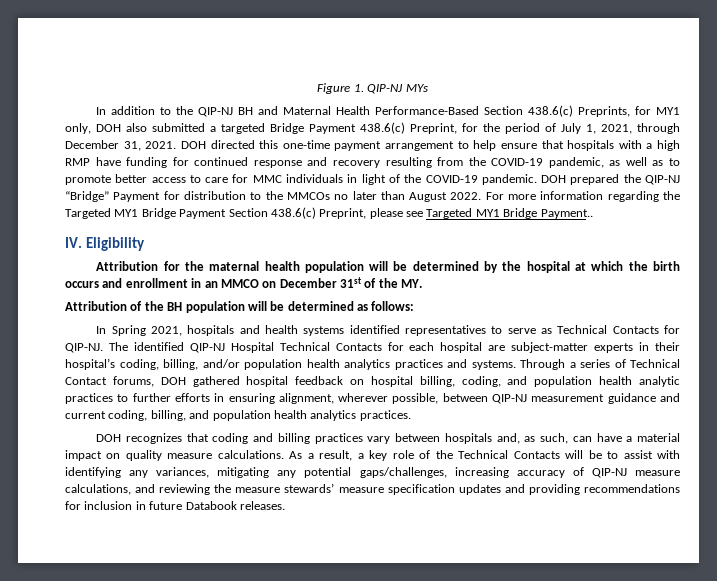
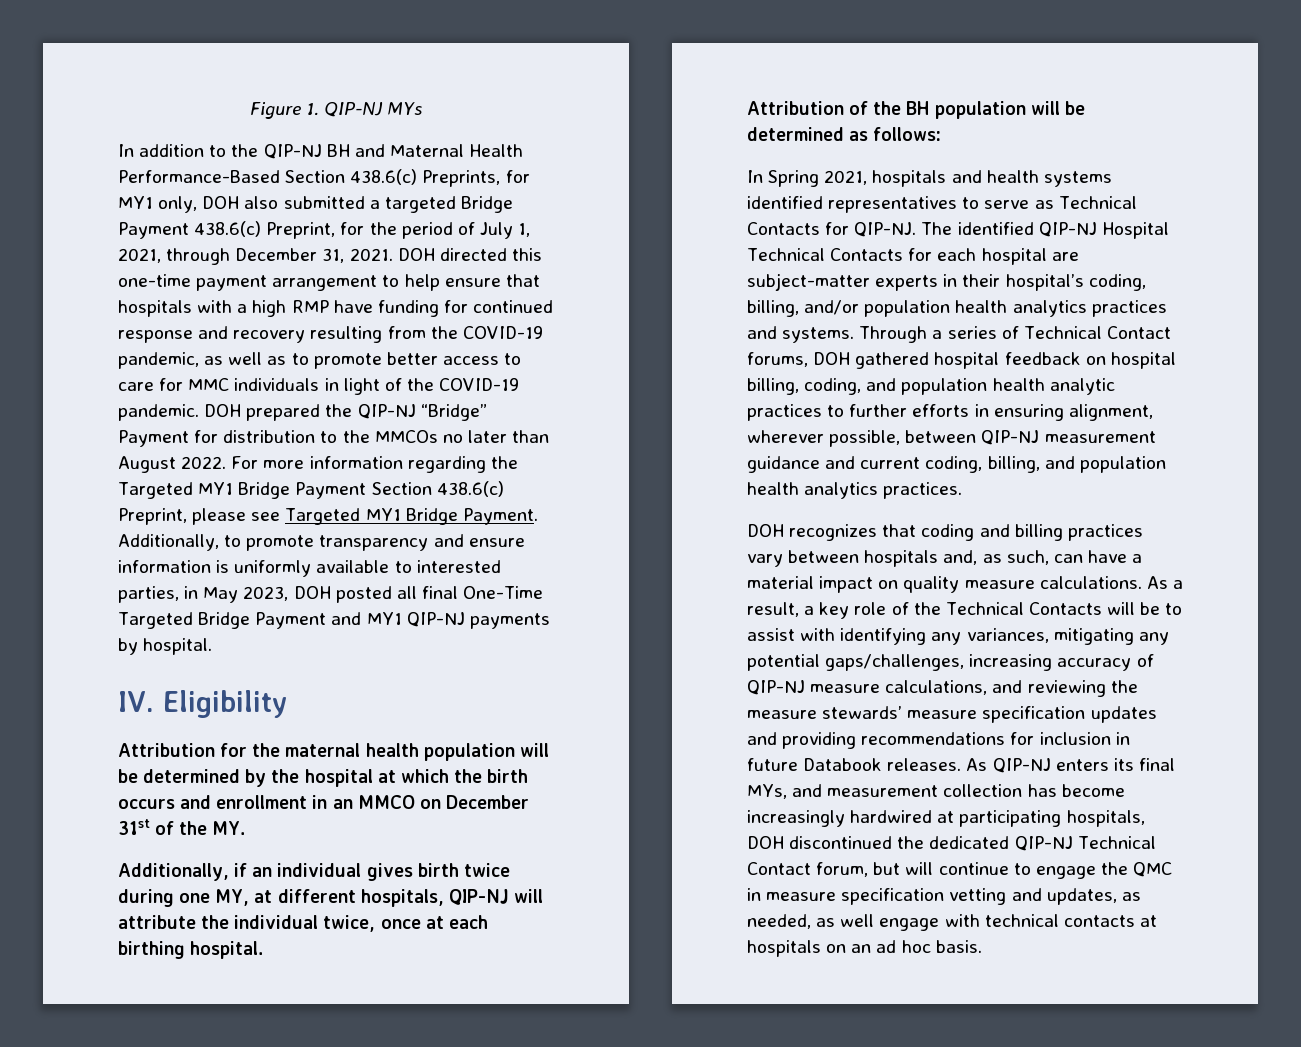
- For more information regarding the Targeted MY1 Bridge Payment Section 438.6(c) Preprint, please see Targeted MY1 Bridge Payment..
+ For more information regarding the Targeted MY1 Bridge Payment Section 438.6(c) Preprint, please see Targeted MY1 Bridge Payment. Additionally, to promote transparency and ensure information is uniformly available to interested parties, in May 2023, DOH posted all final One-Time Targeted Bridge Payment and MY1 QIP-NJ payments by hospital.
+ Additionally, if an individual gives birth twice during one MY, at different hospitals, QIP-NJ will attribute the individual twice, once at each birthing hospital.
+ As QIP-NJ enters its final MYs, and measurement collection has become increasingly hardwired at participating hospitals, DOH discontinued the dedicated QIP-NJ Technical Contact forum, but will continue to engage the QMC in measure specification vetting and updates, as needed, as well engage with technical contacts at hospitals on an ad hoc basis.

